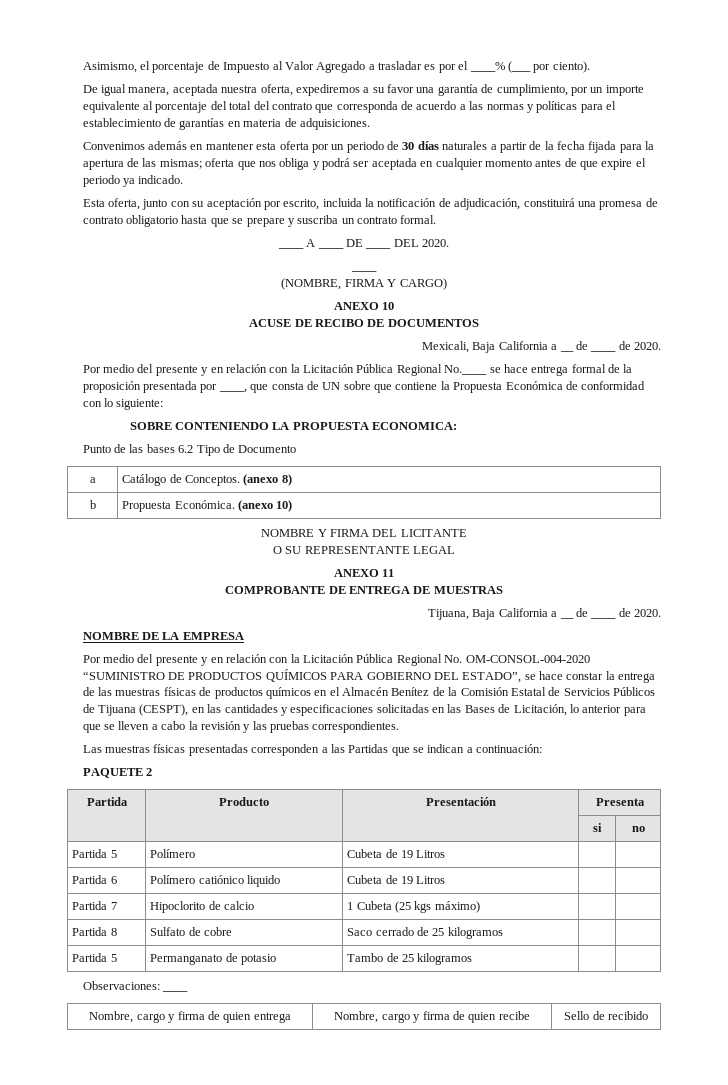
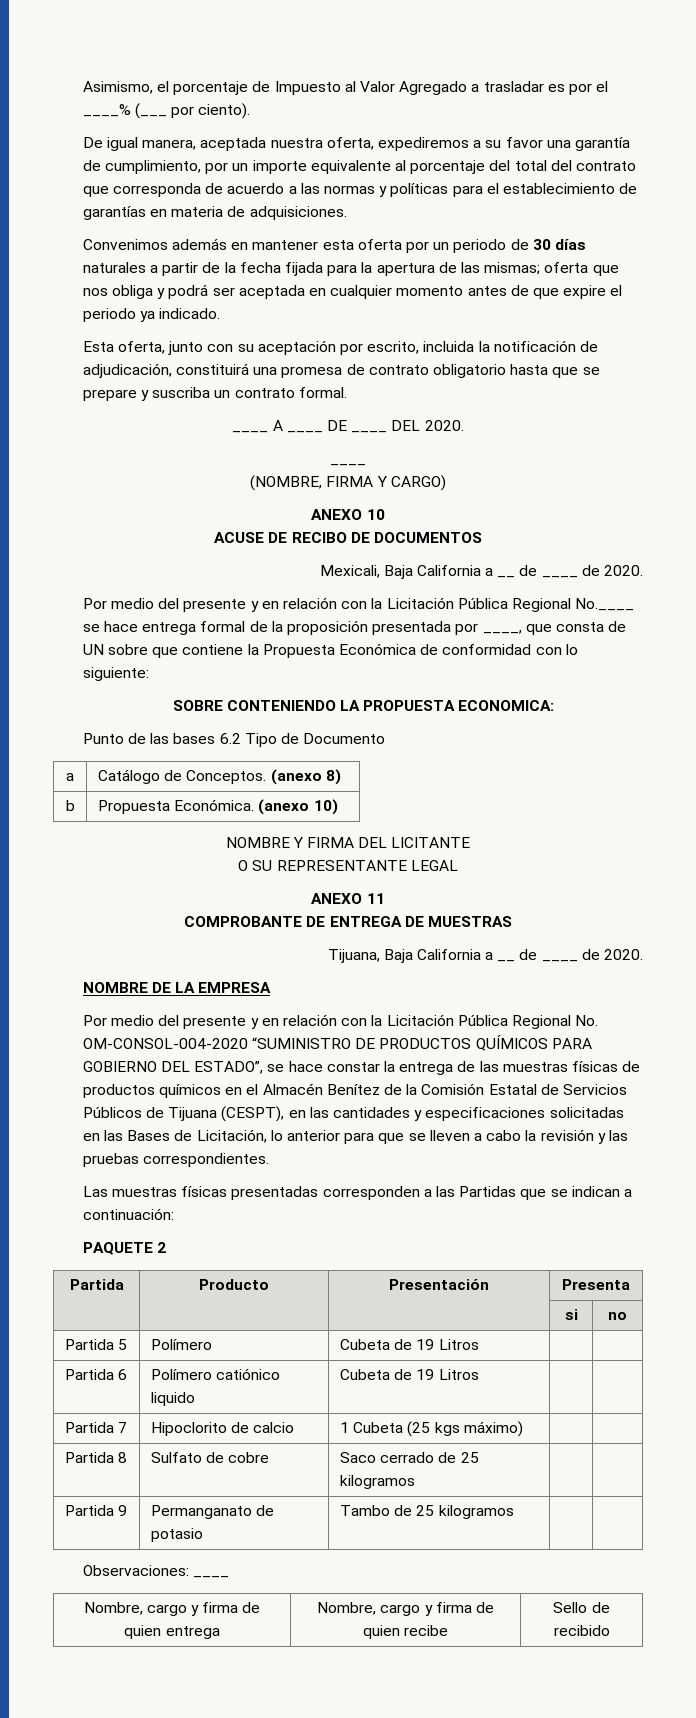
- Partida 5 | Permanganato de potasio | Tambo de 25 kilogramos | |
+ Partida 9 | Permanganato de potasio | Tambo de 25 kilogramos | |

